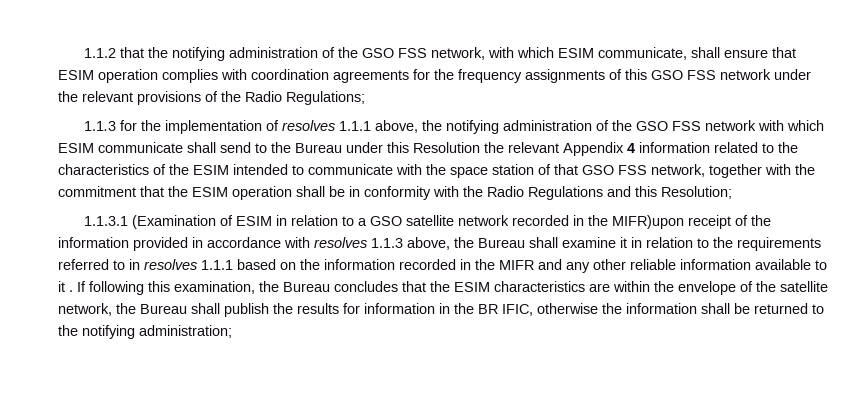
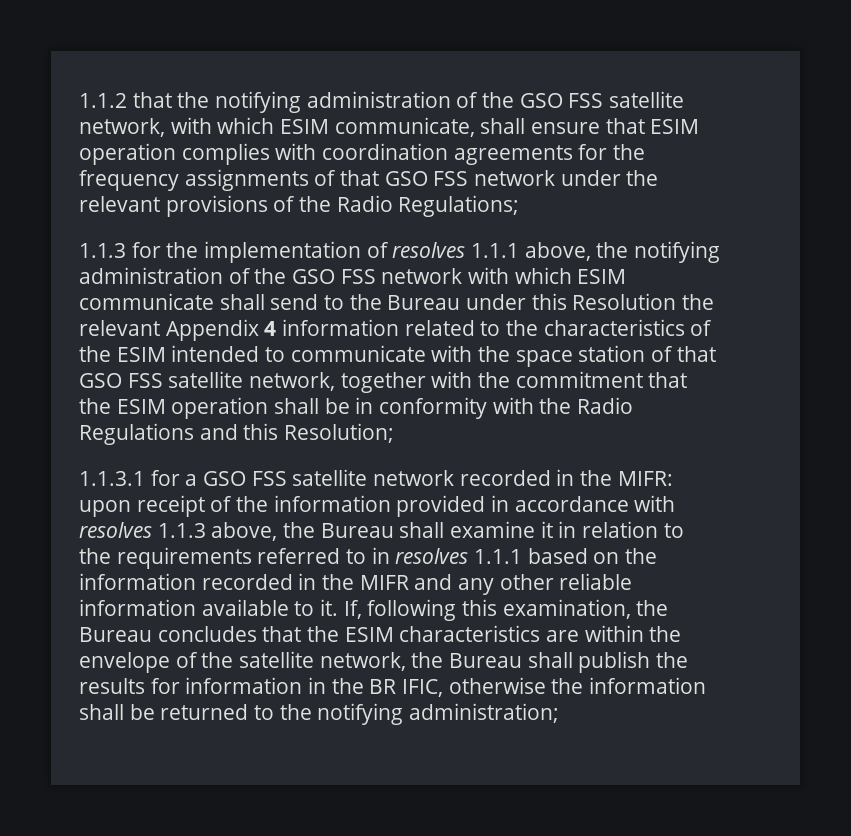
- 1.1.2 that the notifying administration of the GSO FSS network, with which ESIM communicate, shall ensure that ESIM operation complies with coordination agreements for the frequency assignments of this GSO FSS network under the relevant provisions of the Radio Regulations;
+ 1.1.2 that the notifying administration of the GSO FSS satellite network, with which ESIM communicate, shall ensure that ESIM operation complies with coordination agreements for the frequency assignments of that GSO FSS network under the relevant provisions of the Radio Regulations;
- 1.1.3 for the implementation of resolves 1.1.1 above, the notifying administration of the GSO FSS network with which ESIM communicate shall send to the Bureau under this Resolution the relevant Appendix 4 information related to the characteristics of the ESIM intended to communicate with the space station of that GSO FSS network, together with the commitment that the ESIM operation shall be in conformity with the Radio Regulations and this Resolution;
+ 1.1.3 for the implementation of resolves 1.1.1 above, the notifying administration of the GSO FSS network with which ESIM communicate shall send to the Bureau under this Resolution the relevant Appendix 4 information related to the characteristics of the ESIM intended to communicate with the space station of that GSO FSS satellite network, together with the commitment that the ESIM operation shall be in conformity with the Radio Regulations and this Resolution;
- 1.1.3.1 (Examination of ESIM in relation to a GSO satellite network recorded in the MIFR)upon receipt of the information provided in accordance with resolves 1.1.3 above, the Bureau shall examine it in relation to the requirements referred to in resolves 1.1.1 based on the information recorded in the MIFR and any other reliable information available to it . If following this examination, the Bureau concludes that the ESIM characteristics are within the envelope of the satellite network, the Bureau shall publish the results for information in the BR IFIC, otherwise the information shall be returned to the notifying administration;
+ 1.1.3.1 for a GSO FSS satellite network recorded in the MIFR: upon receipt of the information provided in accordance with resolves 1.1.3 above, the Bureau shall examine it in relation to the requirements referred to in resolves 1.1.1 based on the information recorded in the MIFR and any other reliable information available to it. If, following this examination, the Bureau concludes that the ESIM characteristics are within the envelope of the satellite network, the Bureau shall publish the results for information in the BR IFIC, otherwise the information shall be returned to the notifying administration;

